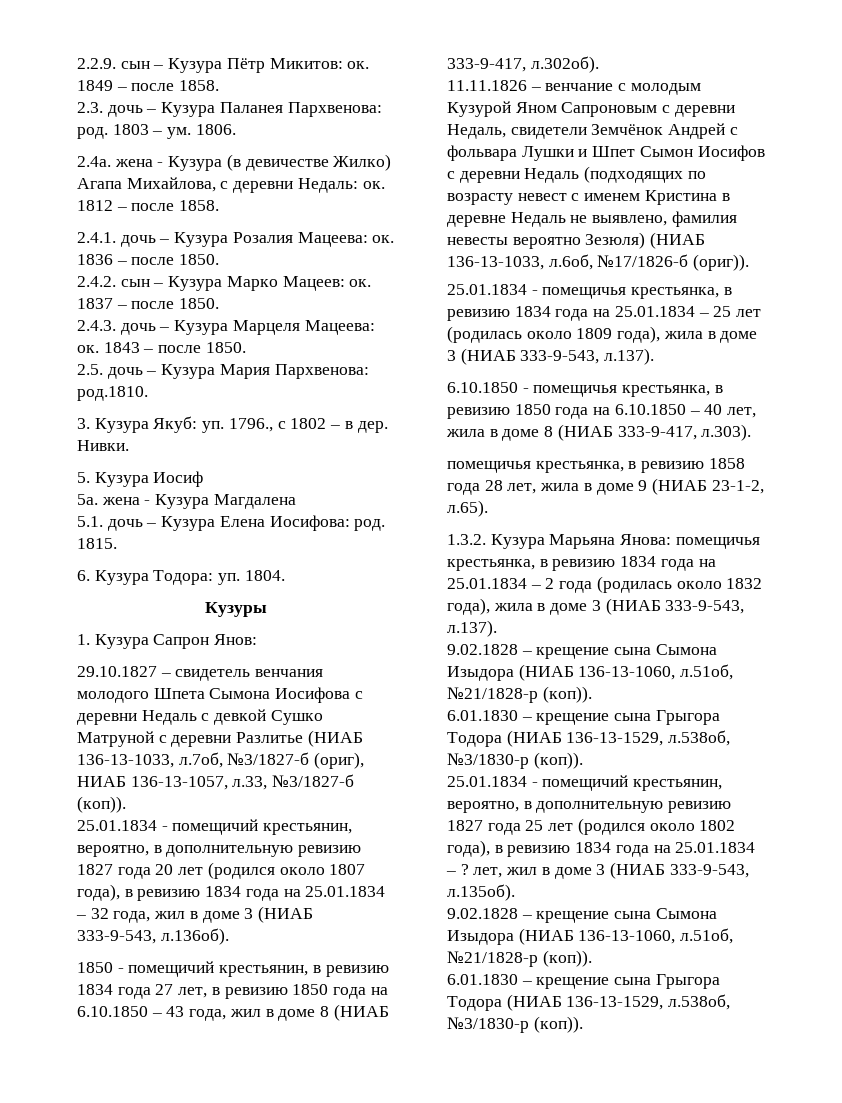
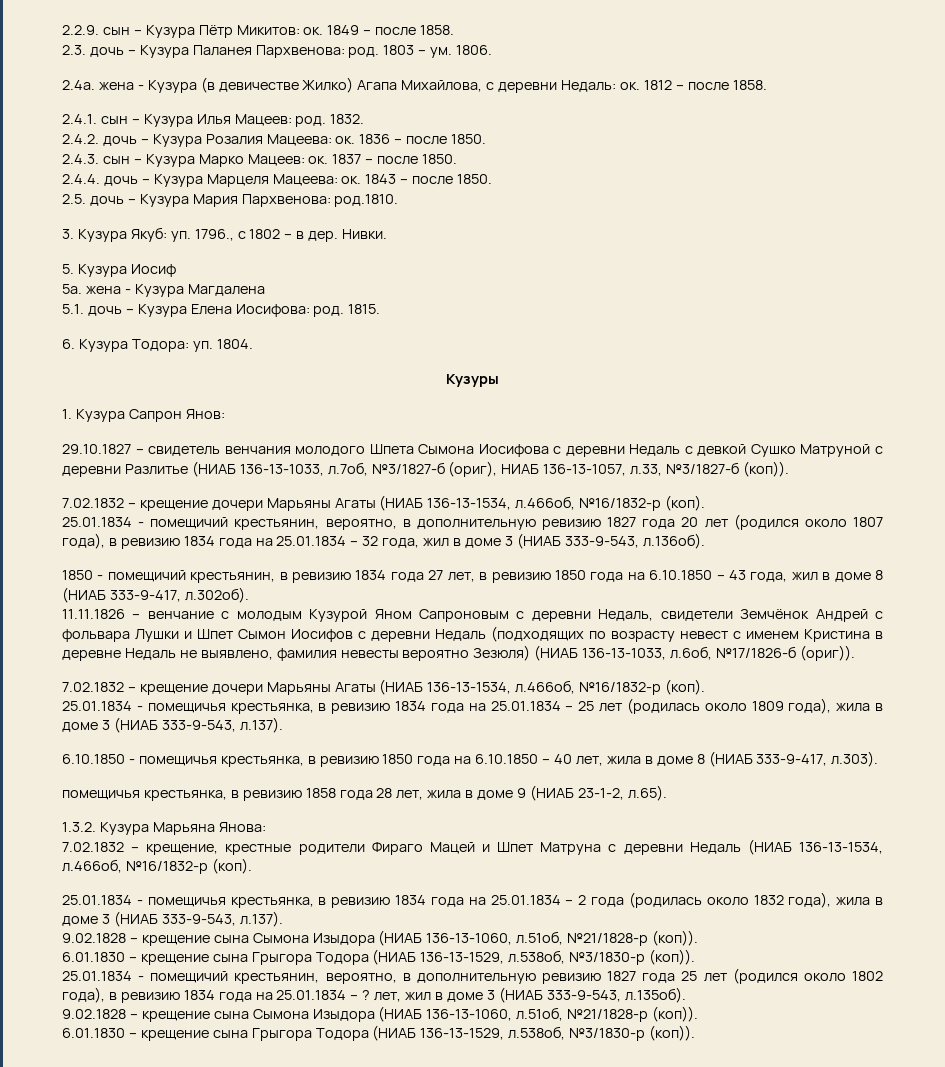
- 2.4.1. дочь – Кузура Розалия Мацеева: ок.
+ 2.4.1. сын – Кузура Илья Мацеев: род. 1832.
+ 2.4.2. дочь – Кузура Розалия Мацеева: ок.
- 2.4.2. сын – Кузура Марко Мацеев: ок.
+ 2.4.3. сын – Кузура Марко Мацеев: ок.
- 2.4.3. дочь – Кузура Марцеля Мацеева: ок.
+ 2.4.4. дочь – Кузура Марцеля Мацеева: ок.
  29.10.1827 – свидетель венчания молодого Шпета Сымона Иосифова с деревни Недаль с девкой Сушко Матруной с деревни Разлитье (НИАБ 136-13-1033, л.7об, №3/1827-б (ориг), НИАБ 136-13-1057, л.33, №3/1827-б (коп)).
+ 7.02.1832 – крещение дочери Марьяны Агаты (НИАБ 136-13-1534, л.466об, №16/1832-р (коп).
  11.11.1826 – венчание с молодым Кузурой Яном Сапроновым с деревни Недаль, свидетели Земчёнок Андрей с фольвара Лушки и Шпет Сымон Иосифов с деревни Недаль (подходящих по возрасту невест с именем Кристина в деревне Недаль не выявлено, фамилия невесты вероятно Зезюля) (НИАБ 136-13-1033, л.6об, №17/1826-б (ориг)).
+ 7.02.1832 – крещение дочери Марьяны Агаты (НИАБ 136-13-1534, л.466об, №16/1832-р (коп).
- 1.3.2. Кузура Марьяна Янова: помещичья крестьянка, в ревизию 1834 года на 25.01.1834 – 2 года (родилась около 1832 года), жила в доме 3 (НИАБ 333-9-543, л.137).
+ 1.3.2. Кузура Марьяна Янова:
+ 7.02.1832 – крещение, крестные родители Фираго Мацей и Шпет Матруна с деревни Недаль (НИАБ 136-13-1534, л.466об, №16/1832-р (коп).
+ 25.01.1834 - помещичья крестьянка, в ревизию 1834 года на 25.01.1834 – 2 года (родилась около 1832 года), жила в доме 3 (НИАБ 333-9-543, л.137).

